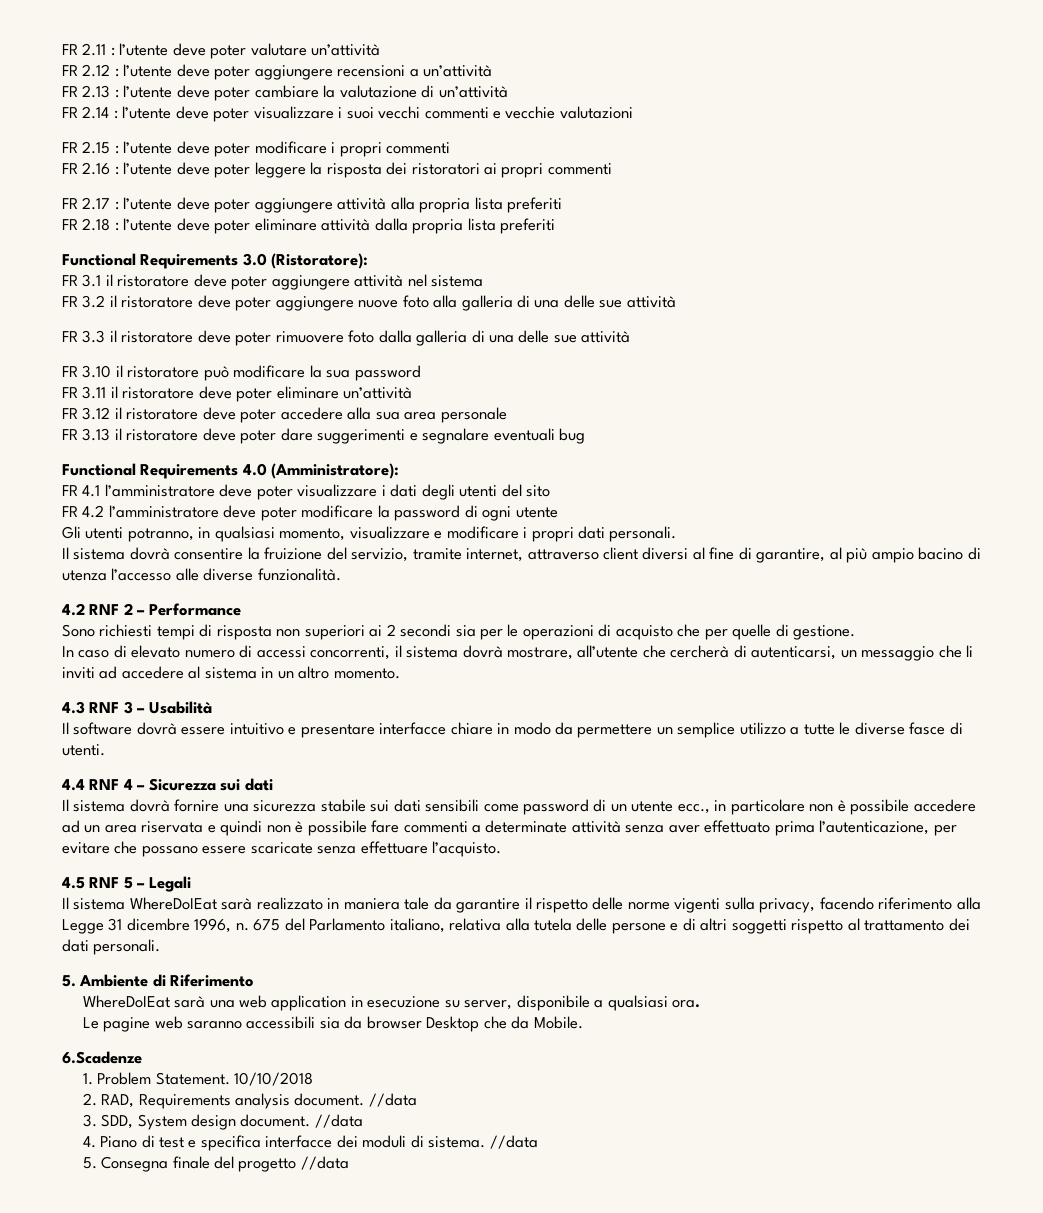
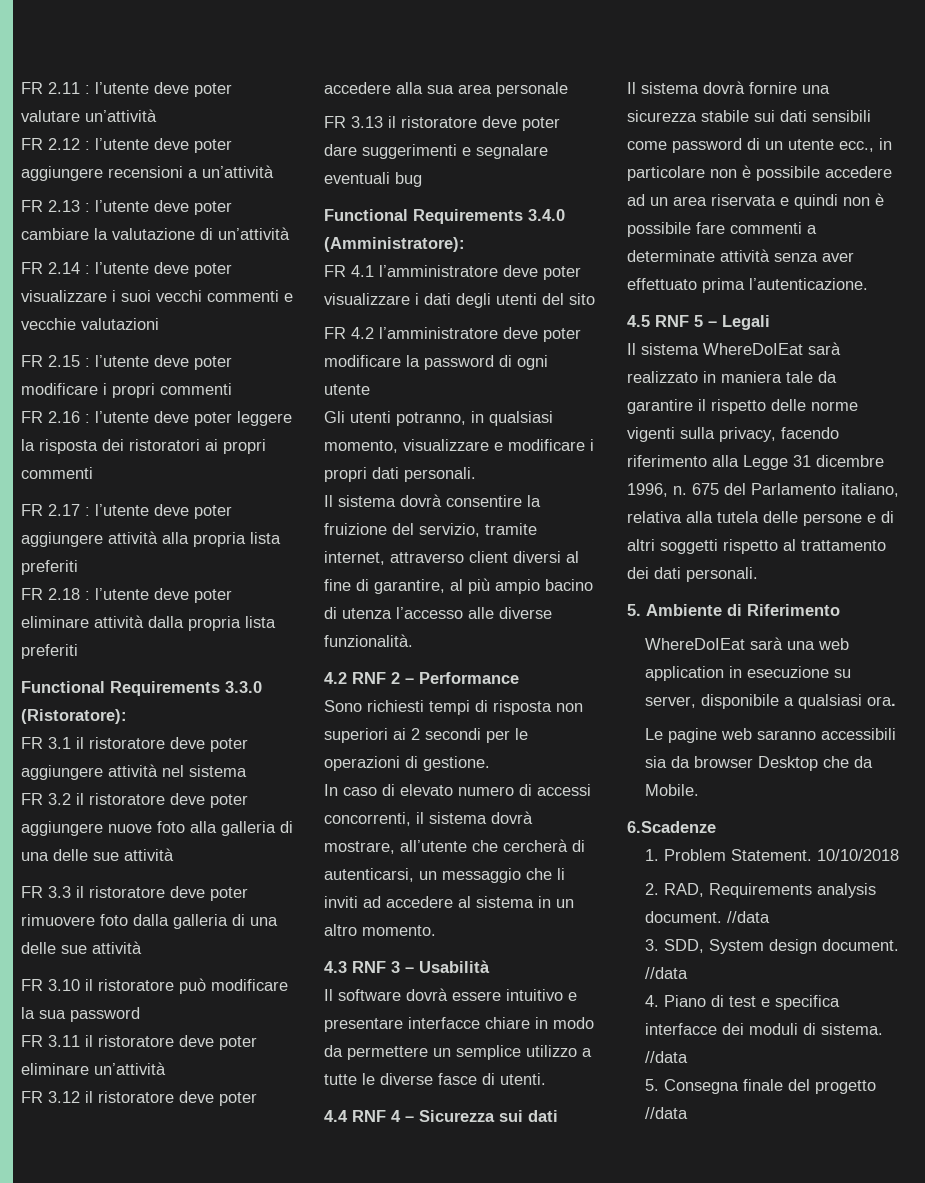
- Functional Requirements 3.0 (Ristoratore):
+ Functional Requirements 3.3.0 (Ristoratore):
- Functional Requirements 4.0 (Amministratore):
+ Functional Requirements 3.4.0 (Amministratore):
- Sono richiesti tempi di risposta non superiori ai 2 secondi sia per le operazioni di acquisto che per quelle di gestione.
+ Sono richiesti tempi di risposta non superiori ai 2 secondi per le operazioni di gestione.
- Il sistema dovrà fornire una sicurezza stabile sui dati sensibili come password di un utente ecc., in particolare non è possibile accedere ad un area riservata e quindi non è possibile fare commenti a determinate attività senza aver effettuato prima l’autenticazione, per evitare che possano essere scaricate senza effettuare l’acquisto.
+ Il sistema dovrà fornire una sicurezza stabile sui dati sensibili come password di un utente ecc., in particolare non è possibile accedere ad un area riservata e quindi non è possibile fare commenti a determinate attività senza aver effettuato prima l’autenticazione.

